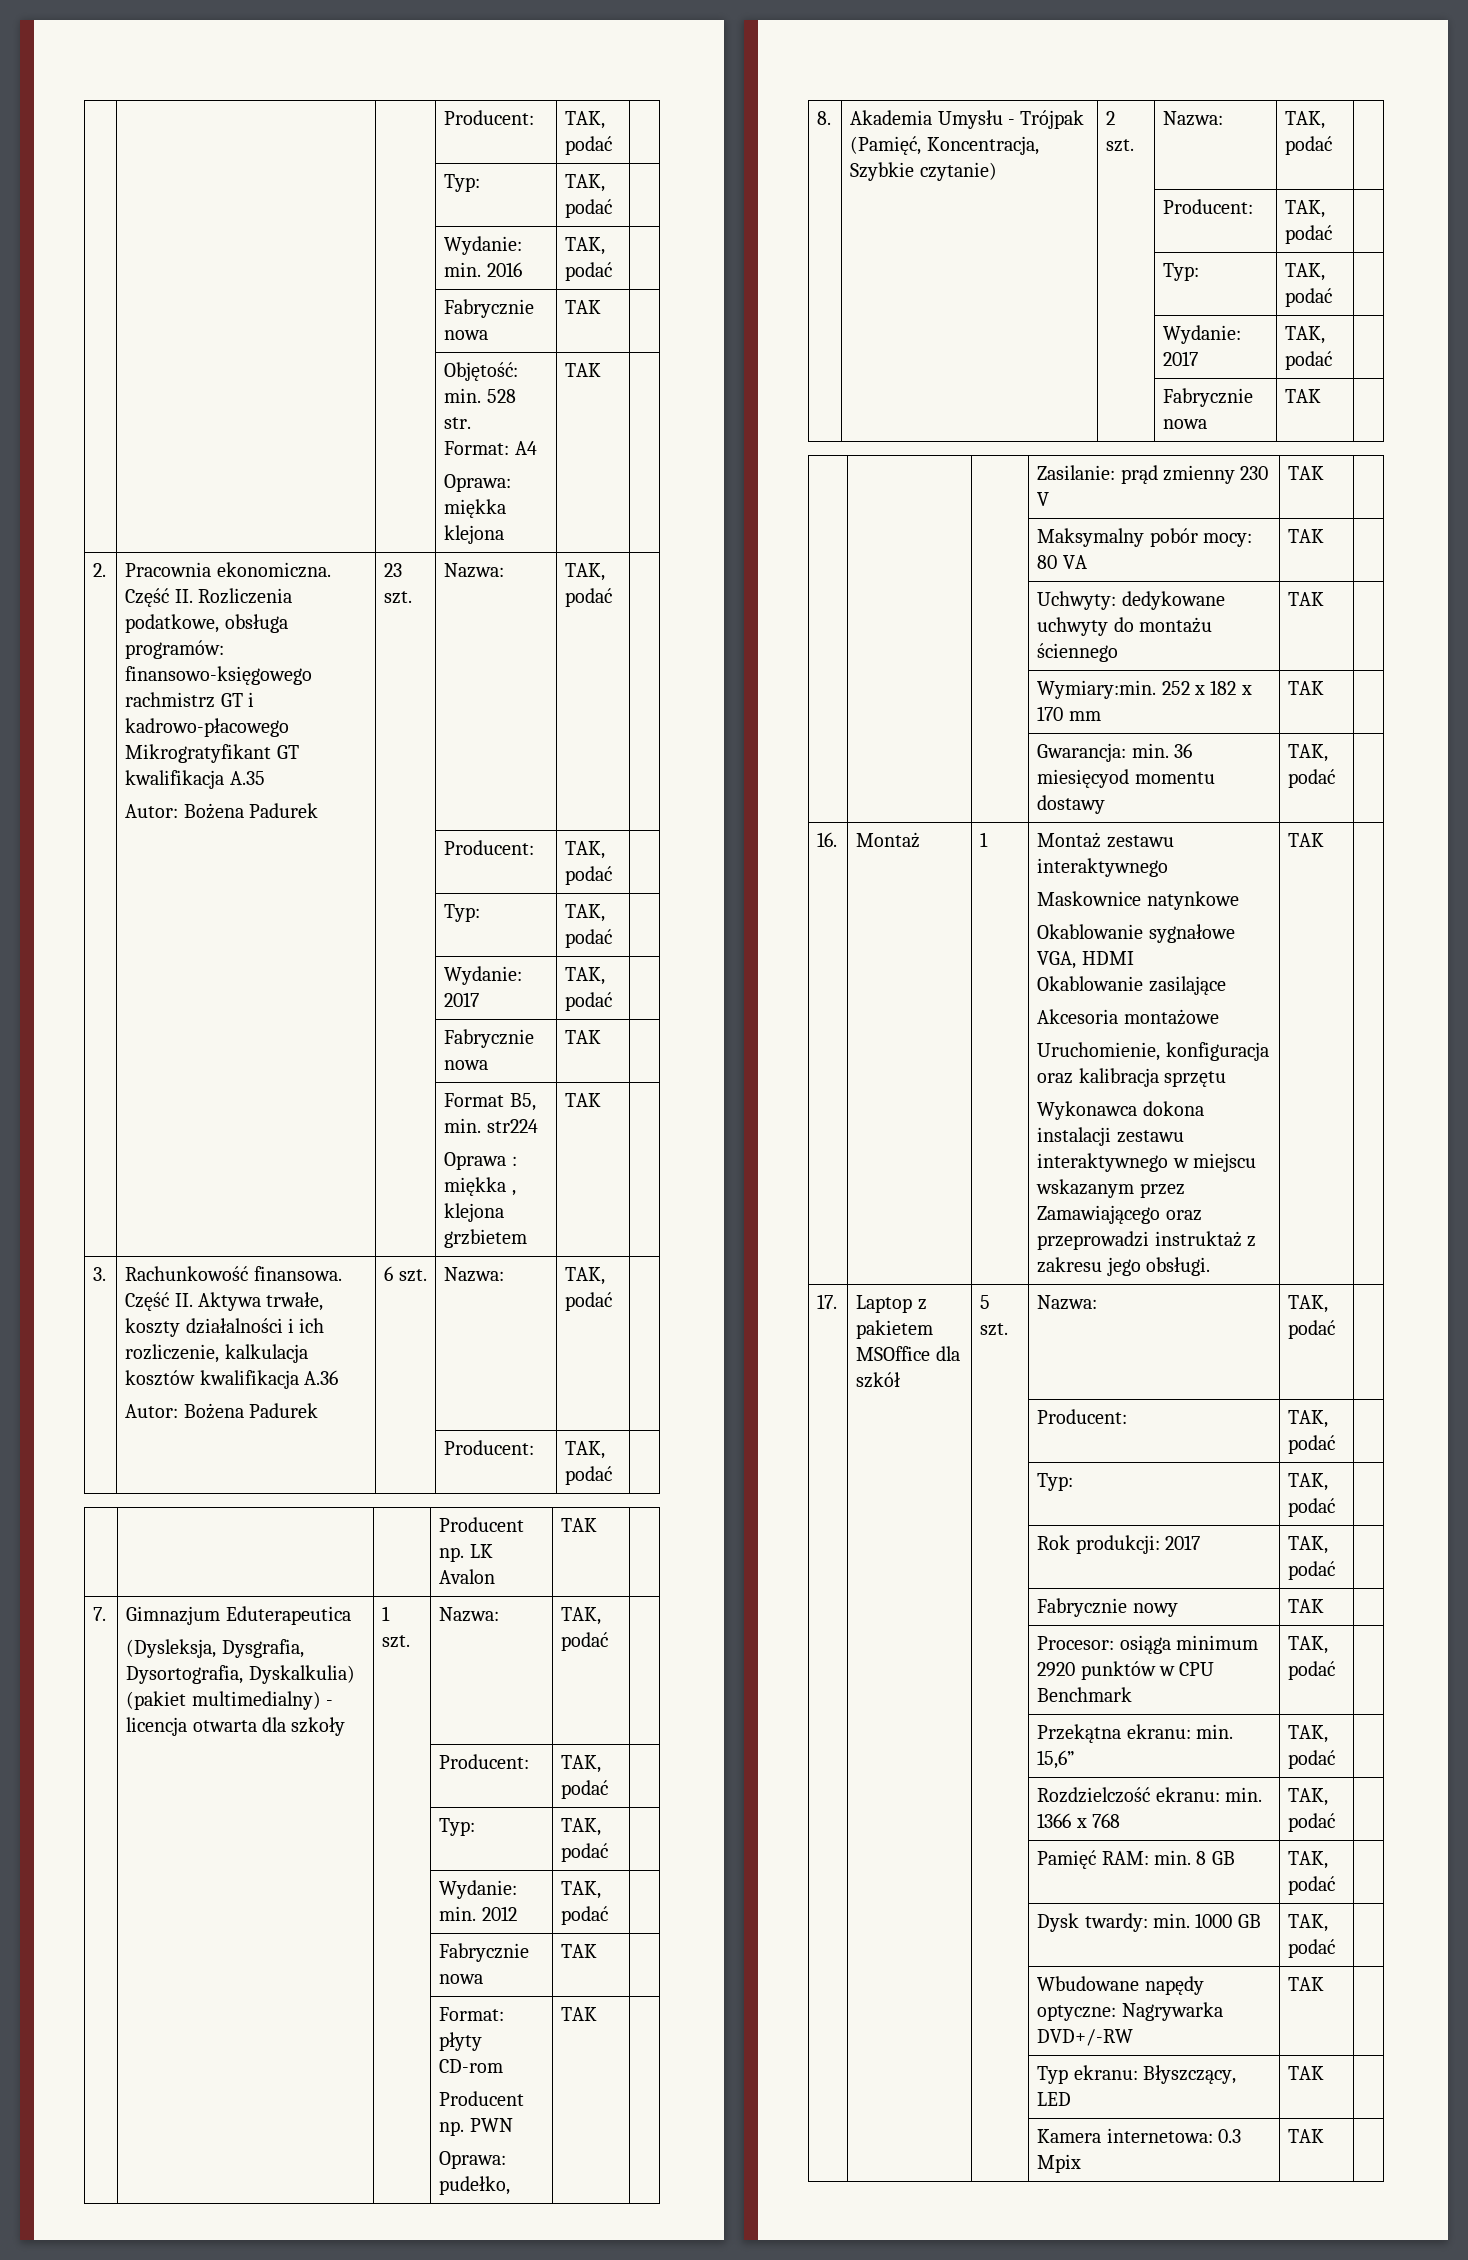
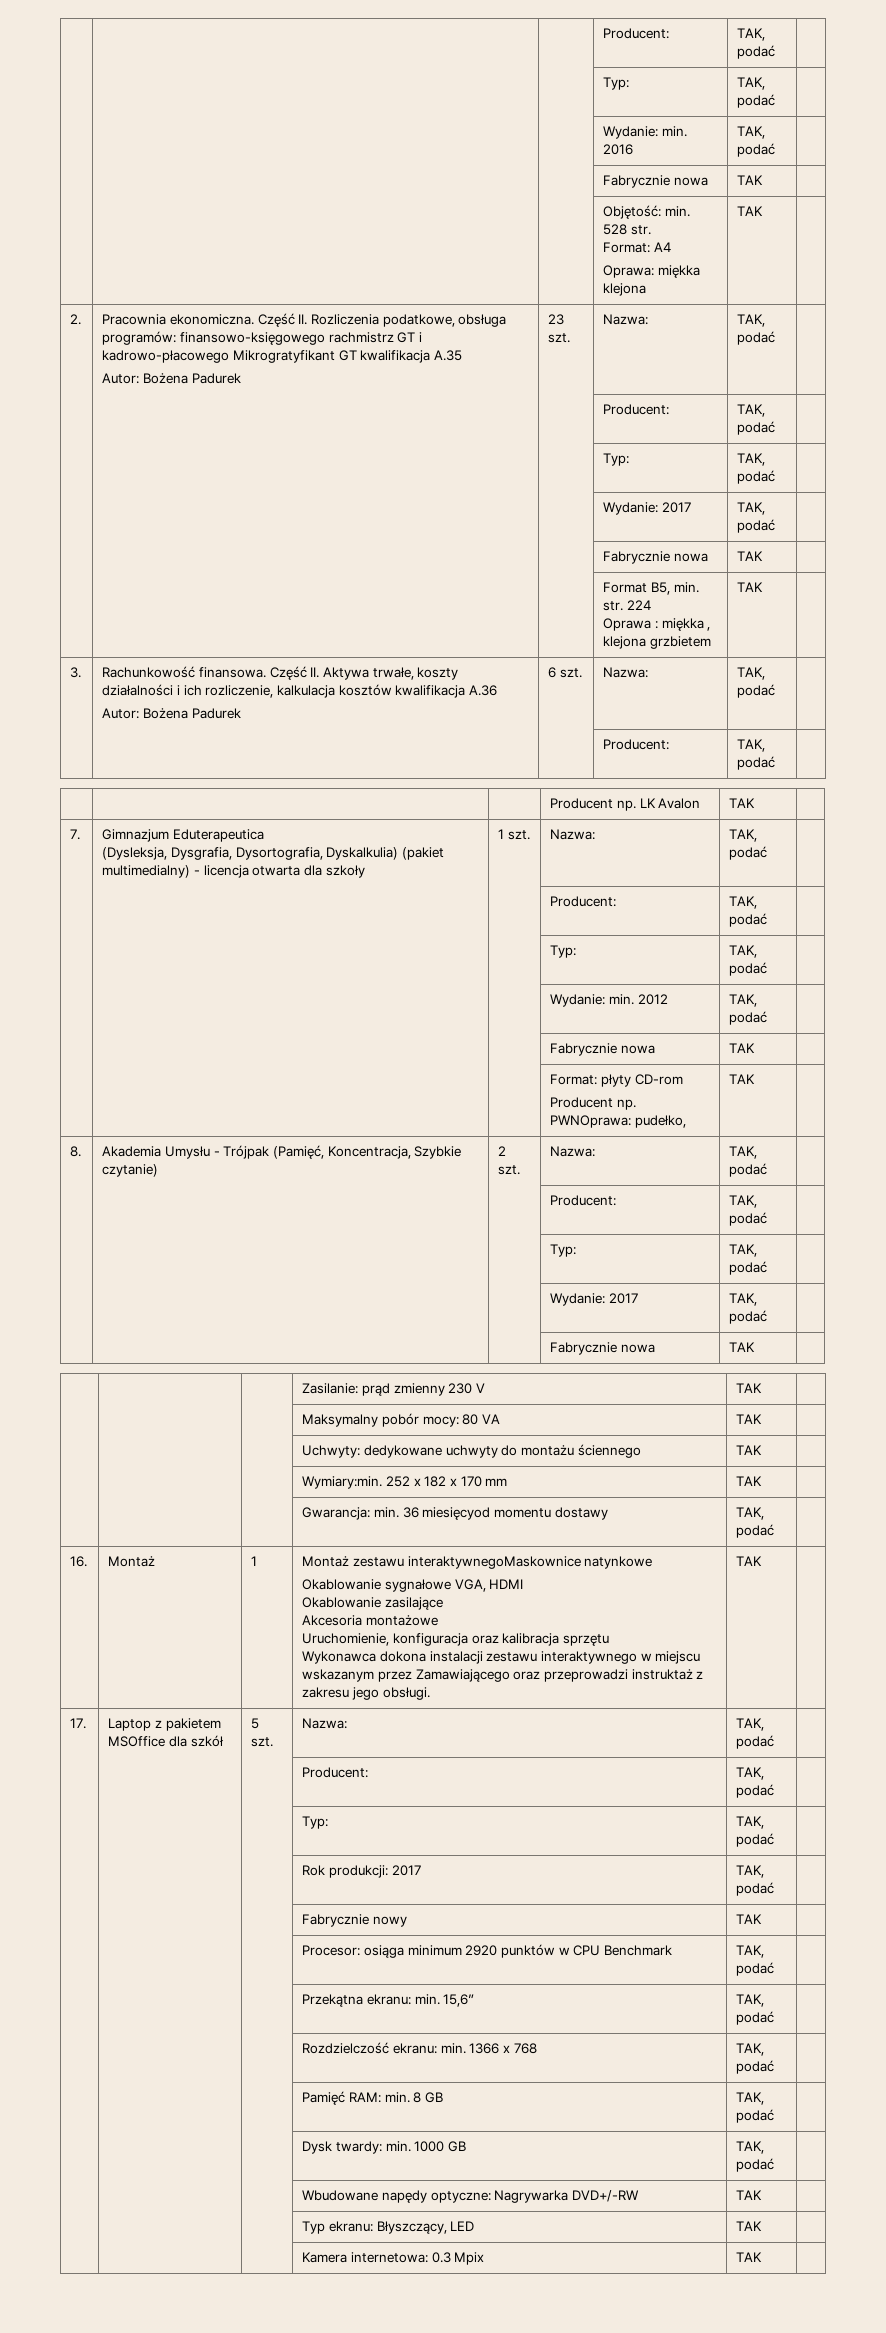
- | | | Format B5, min. str224
+ | | | Format B5, min. str. 224
  | | | Format: płyty CD-rom
- Producent np. PWN
- Oprawa: pudełko, | TAK |
+ Producent np. PWNOprawa: pudełko, | TAK |
- 16. | Montaż | 1 | Montaż zestawu interaktywnego
- Maskownice natynkowe
+ 16. | Montaż | 1 | Montaż zestawu interaktywnegoMaskownice natynkowe

